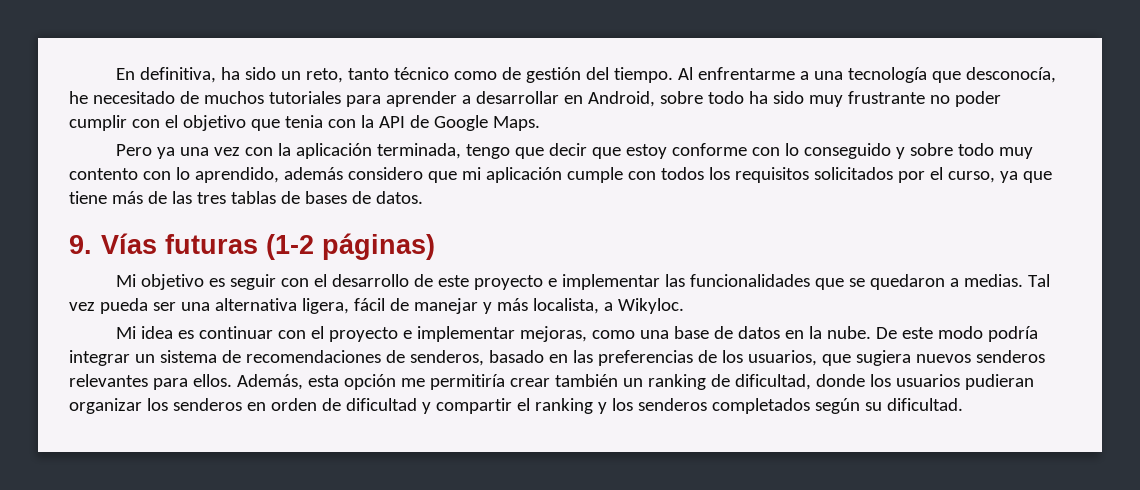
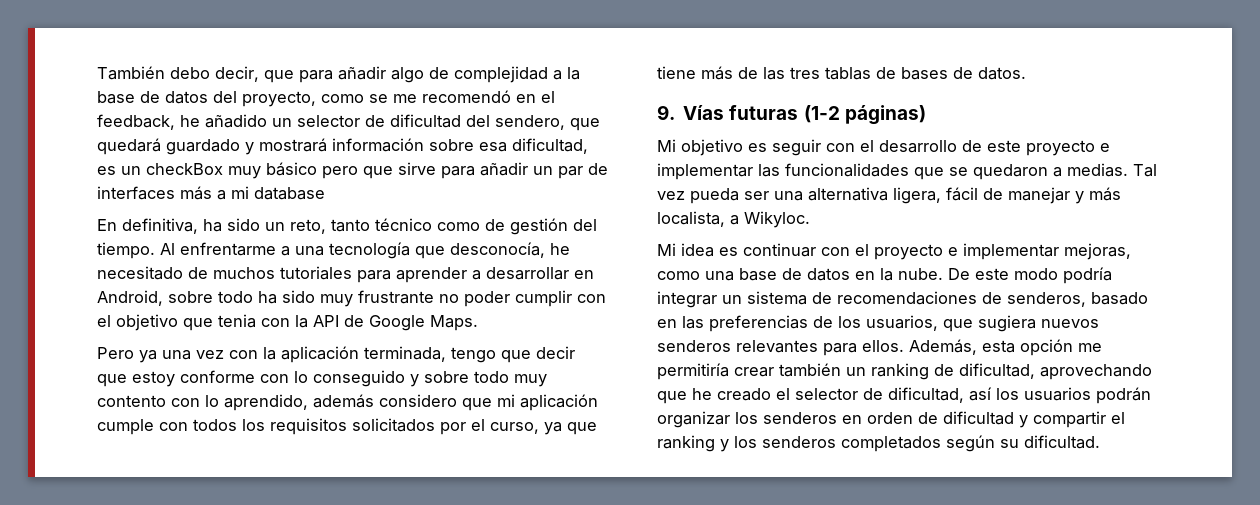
+ También debo decir, que para añadir algo de complejidad a la base de datos del proyecto, como se me recomendó en el feedback, he añadido un selector de dificultad del sendero, que quedará guardado y mostrará información sobre esa dificultad, es un checkBox muy básico pero que sirve para añadir un par de interfaces más a mi database
- Además, esta opción me permitiría crear también un ranking de dificultad, donde los usuarios pudieran organizar los senderos en orden de dificultad y compartir el ranking y los senderos completados según su dificultad.
+ Además, esta opción me permitiría crear también un ranking de dificultad, aprovechando que he creado el selector de dificultad, así los usuarios podrán organizar los senderos en orden de dificultad y compartir el ranking y los senderos completados según su dificultad.

